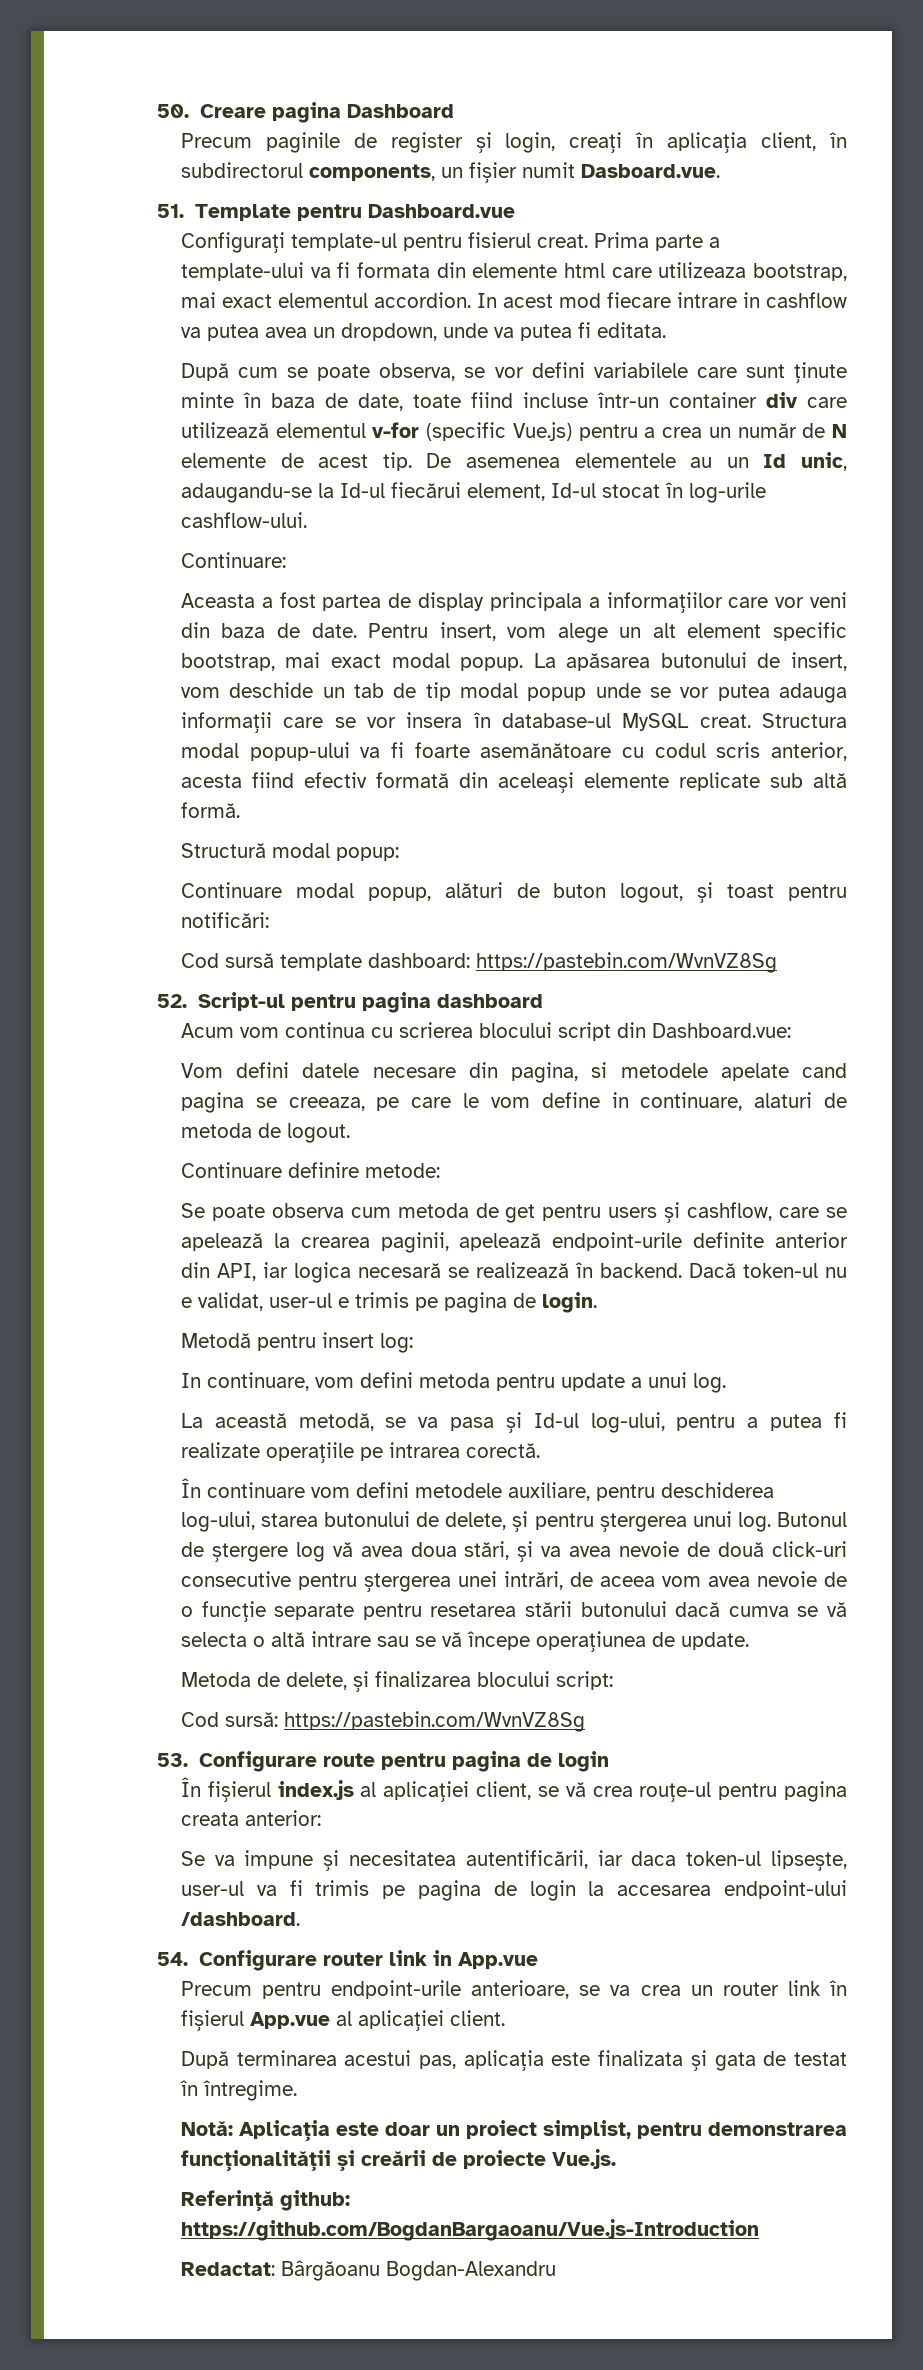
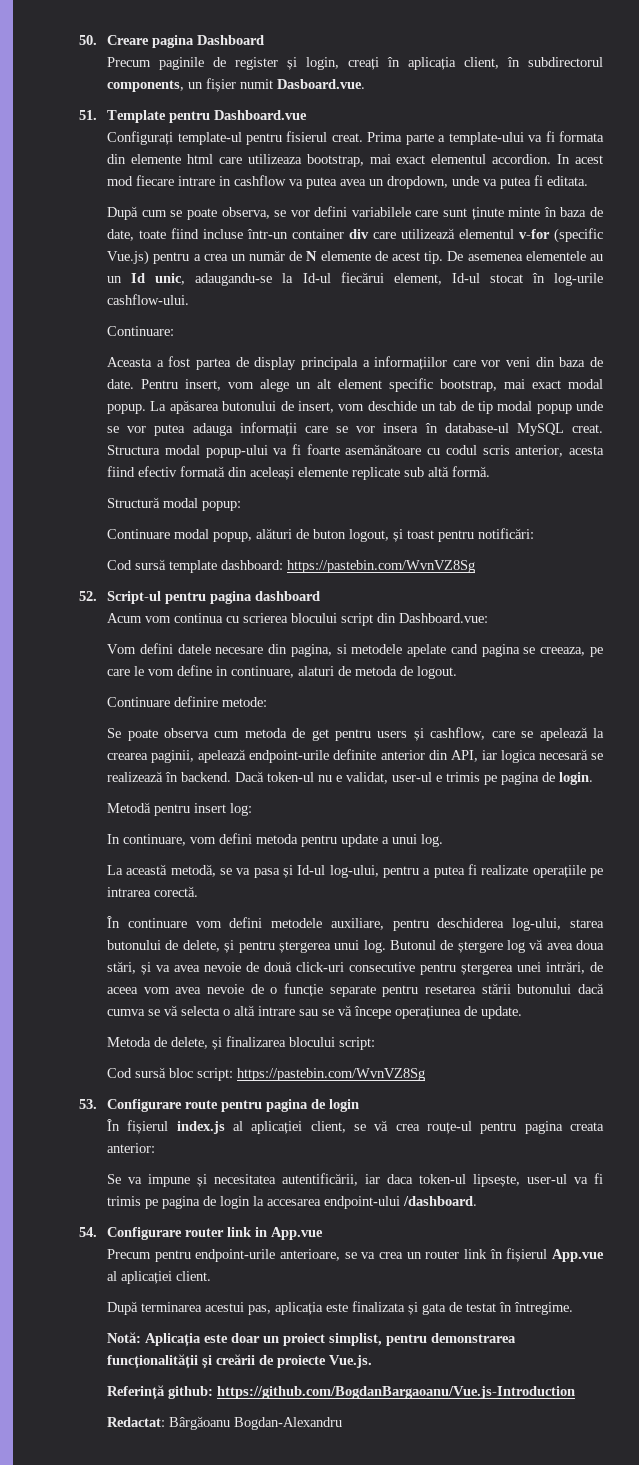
- Cod sursă: https://pastebin.com/WvnVZ8Sg
+ Cod sursă bloc script: https://pastebin.com/WvnVZ8Sg

